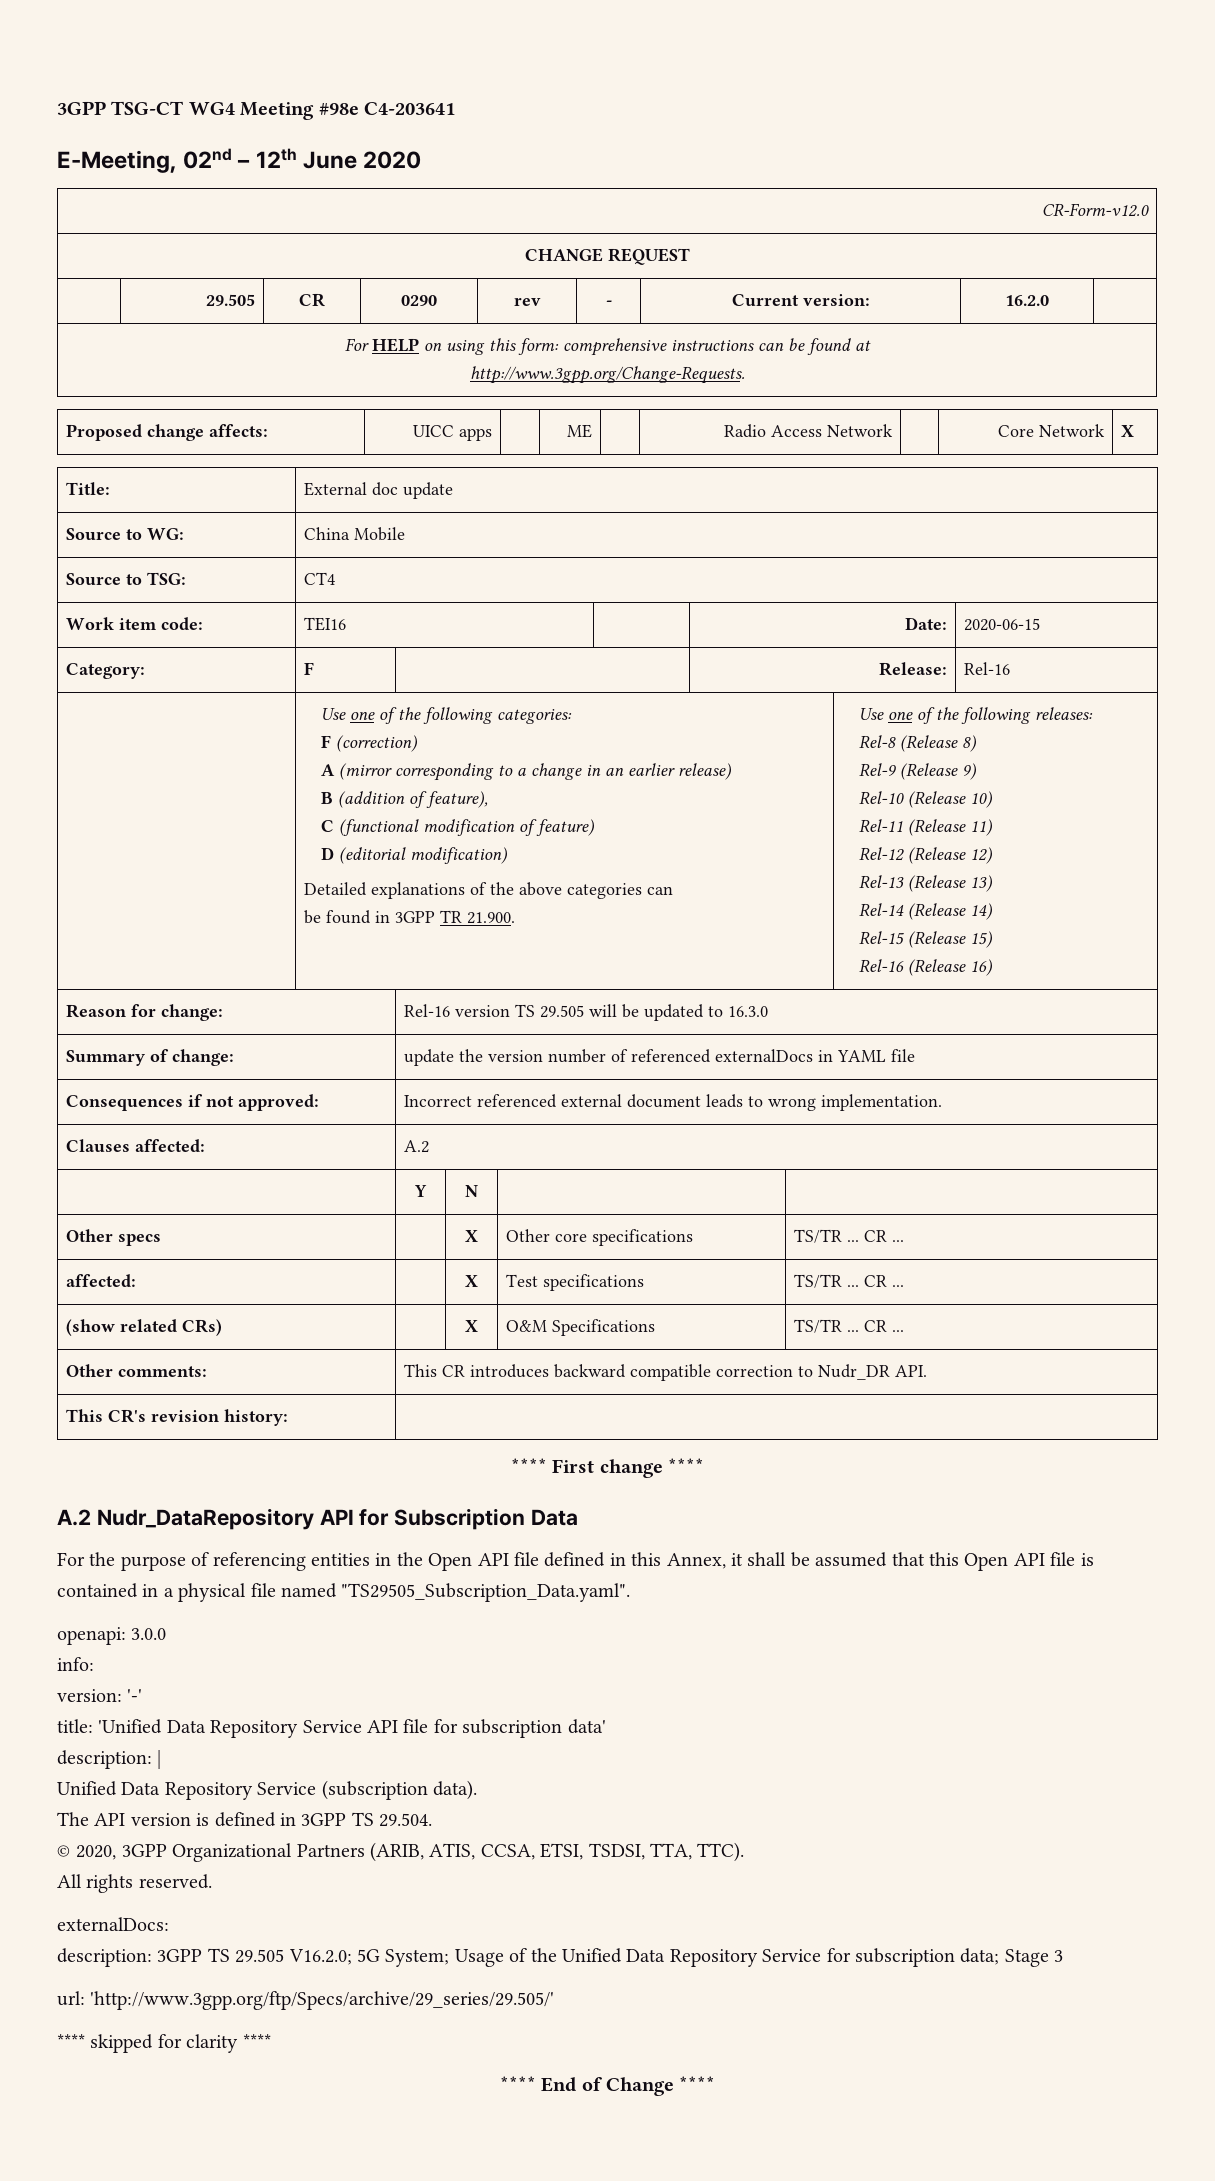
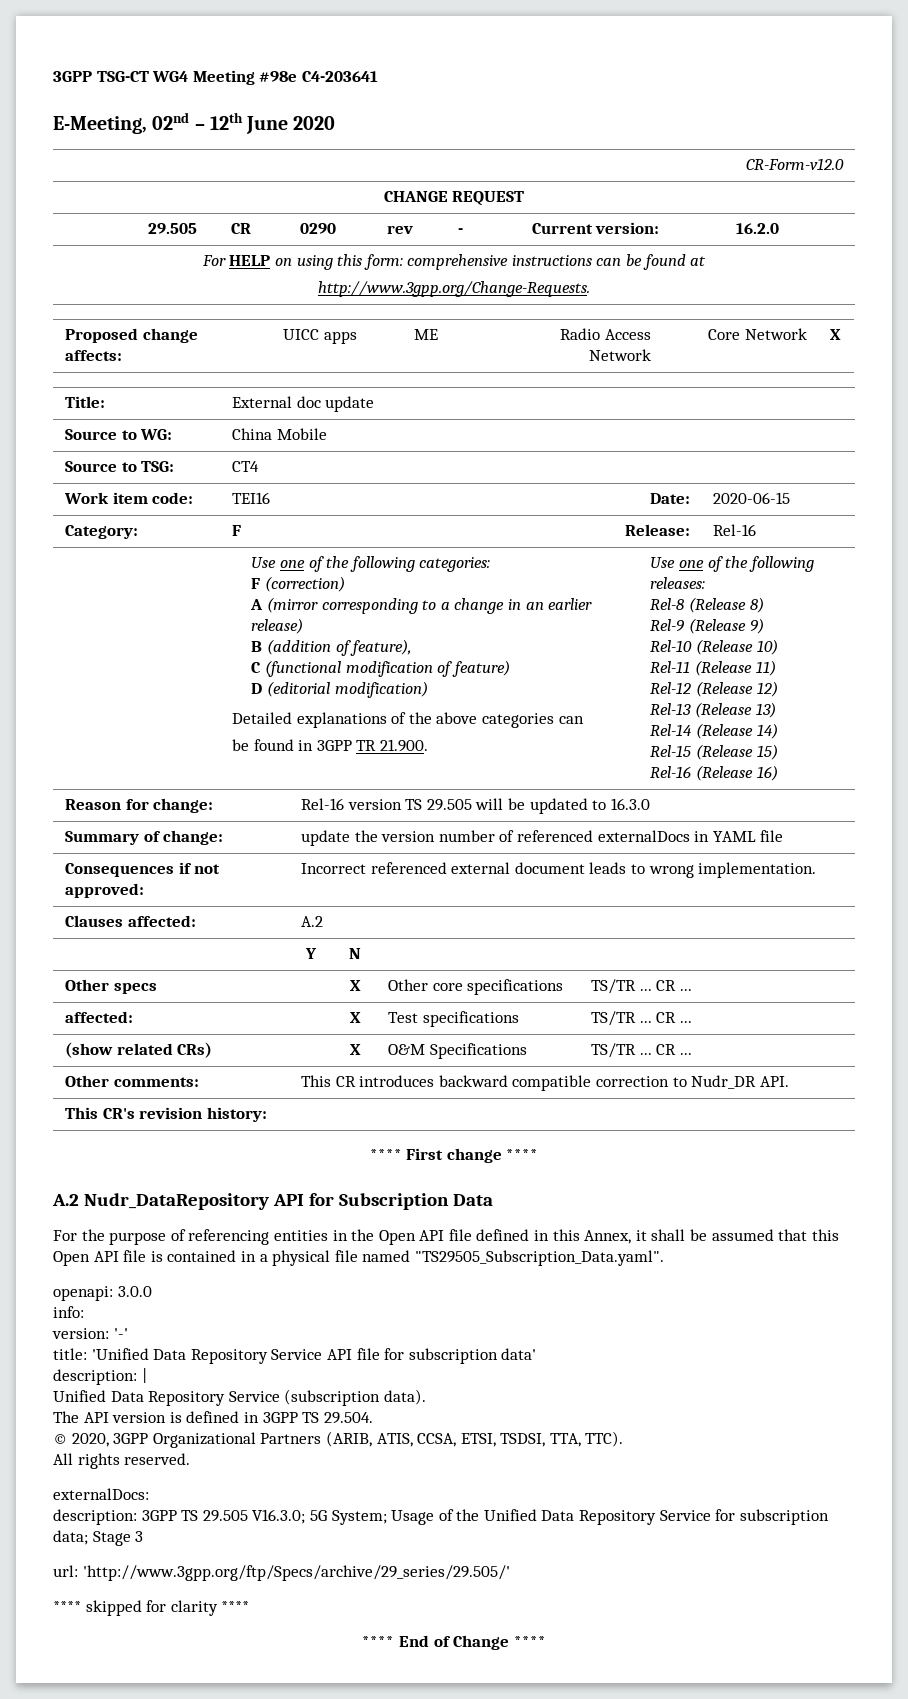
- description: 3GPP TS 29.505 V16.2.0; 5G System; Usage of the Unified Data Repository Service for subscription data; Stage 3
+ description: 3GPP TS 29.505 V16.3.0; 5G System; Usage of the Unified Data Repository Service for subscription data; Stage 3

